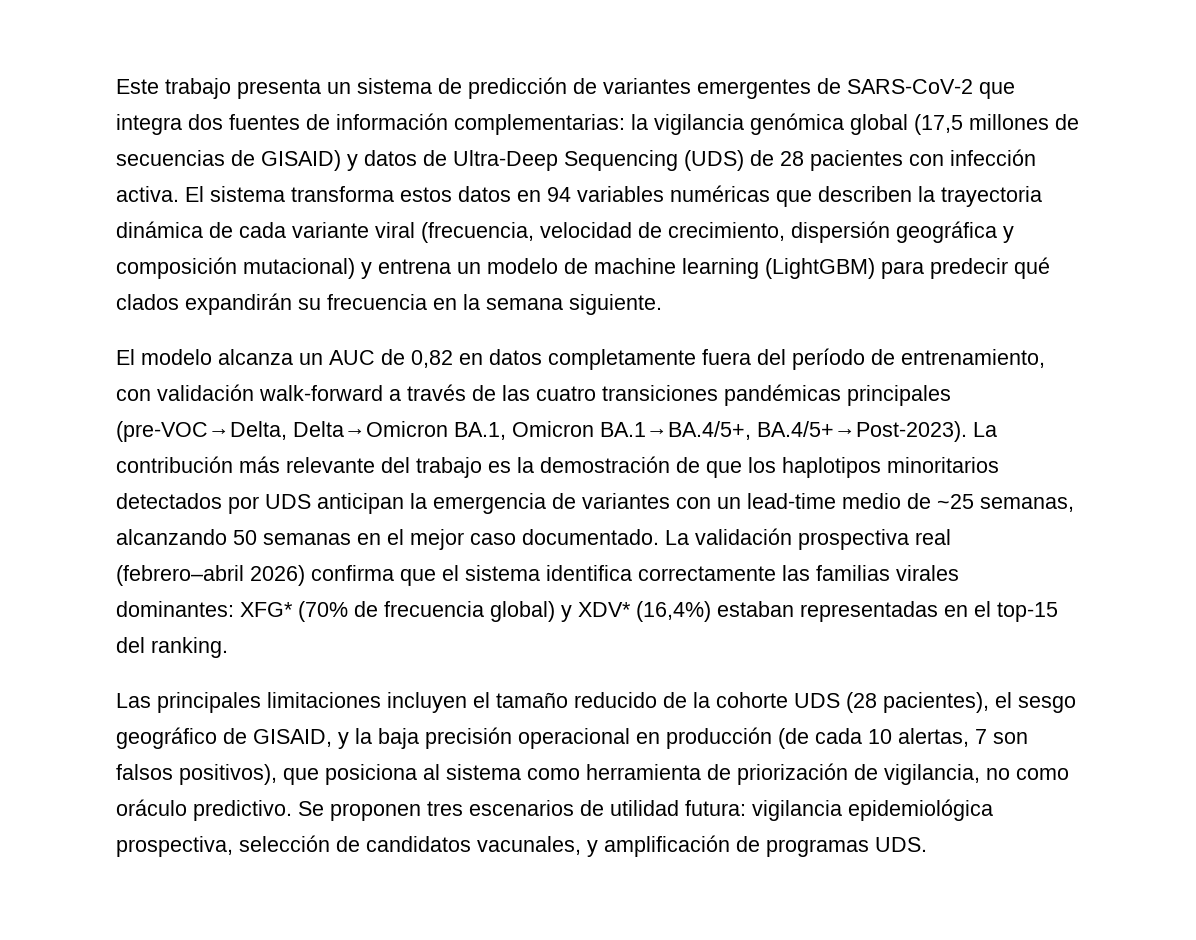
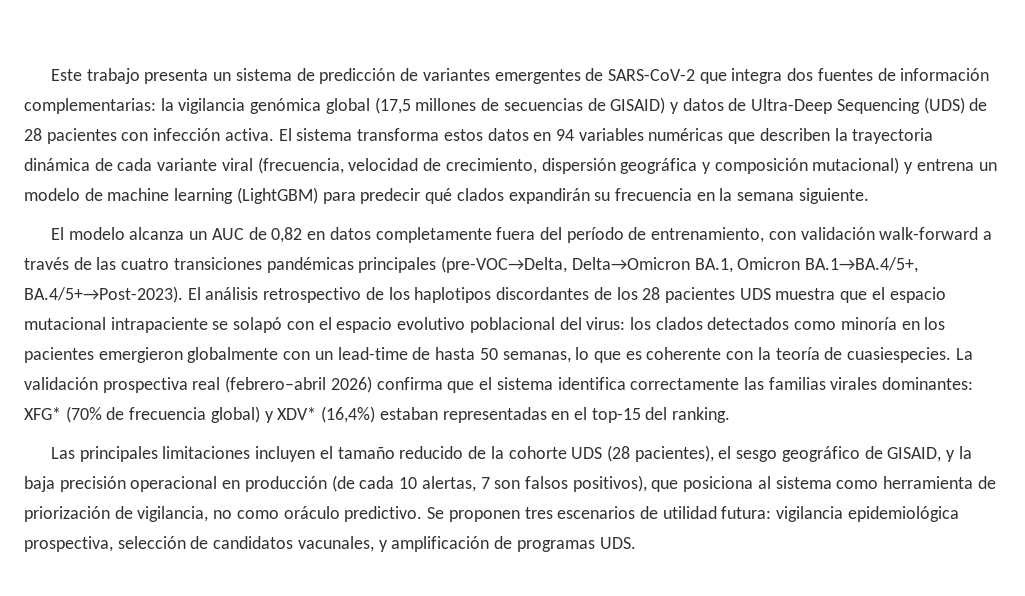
- El modelo alcanza un AUC de 0,82 en datos completamente fuera del período de entrenamiento, con validación walk-forward a través de las cuatro transiciones pandémicas principales (pre-VOC→Delta, Delta→Omicron BA.1, Omicron BA.1→BA.4/5+, BA.4/5+→Post-2023). La contribución más relevante del trabajo es la demostración de que los haplotipos minoritarios detectados por UDS anticipan la emergencia de variantes con un lead-time medio de ~25 semanas, alcanzando 50 semanas en el mejor caso documentado.
+ El modelo alcanza un AUC de 0,82 en datos completamente fuera del período de entrenamiento, con validación walk-forward a través de las cuatro transiciones pandémicas principales (pre-VOC→Delta, Delta→Omicron BA.1, Omicron BA.1→BA.4/5+, BA.4/5+→Post-2023). El análisis retrospectivo de los haplotipos discordantes de los 28 pacientes UDS muestra que el espacio mutacional intrapaciente se solapó con el espacio evolutivo poblacional del virus: los clados detectados como minoría en los pacientes emergieron globalmente con un lead-time de hasta 50 semanas, lo que es coherente con la teoría de cuasiespecies.

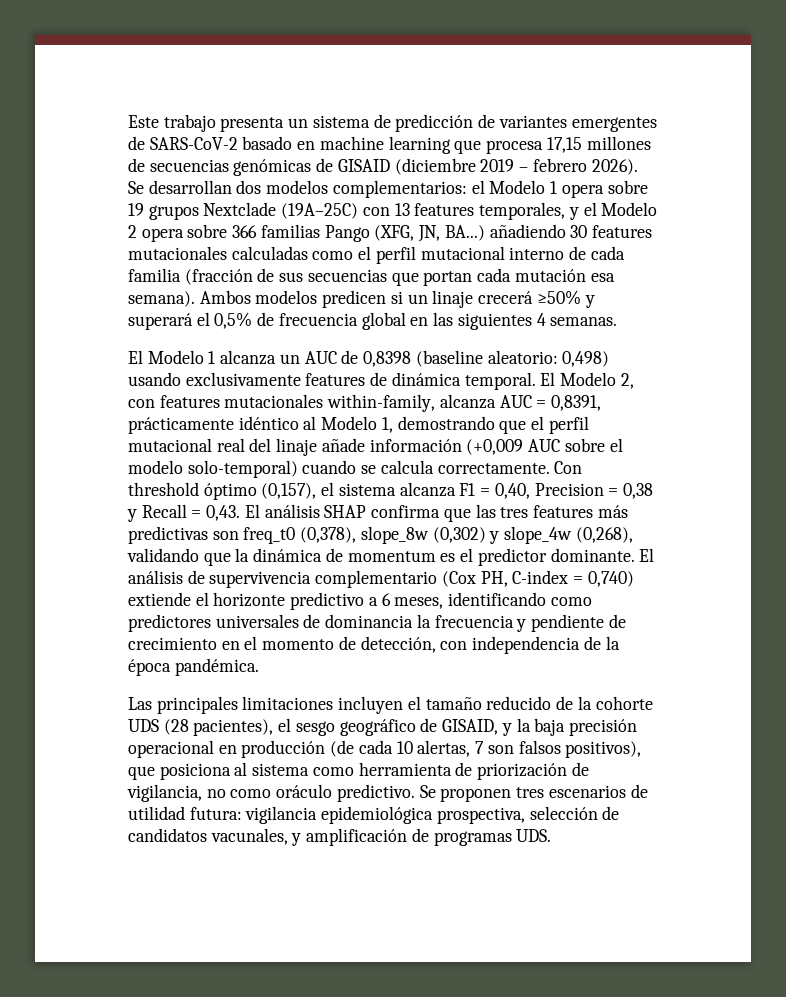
- Este trabajo presenta un sistema de predicción de variantes emergentes de SARS-CoV-2 que integra dos fuentes de información complementarias: la vigilancia genómica global (17,5 millones de secuencias de GISAID) y datos de Ultra-Deep Sequencing (UDS) de 28 pacientes con infección activa. El sistema transforma estos datos en 94 variables numéricas que describen la trayectoria dinámica de cada variante viral (frecuencia, velocidad de crecimiento, dispersión geográfica y composición mutacional) y entrena un modelo de machine learning (LightGBM) para predecir qué clados expandirán su frecuencia en la semana siguiente.
- El modelo alcanza un AUC de 0,82 en datos completamente fuera del período de entrenamiento, con validación walk-forward a través de las cuatro transiciones pandémicas principales (pre-VOC→Delta, Delta→Omicron BA.1, Omicron BA.1→BA.4/5+, BA.4/5+→Post-2023). El análisis retrospectivo de los haplotipos discordantes de los 28 pacientes UDS muestra que el espacio mutacional intrapaciente se solapó con el espacio evolutivo poblacional del virus: los clados detectados como minoría en los pacientes emergieron globalmente con un lead-time de hasta 50 semanas, lo que es coherente con la teoría de cuasiespecies. La validación prospectiva real (febrero–abril 2026) confirma que el sistema identifica correctamente las familias virales dominantes: XFG* (70% de frecuencia global) y XDV* (16,4%) estaban representadas en el top-15 del ranking.
+ Este trabajo presenta un sistema de predicción de variantes emergentes de SARS-CoV-2 basado en machine learning que procesa 17,15 millones de secuencias genómicas de GISAID (diciembre 2019 – febrero 2026). Se desarrollan dos modelos complementarios: el Modelo 1 opera sobre 19 grupos Nextclade (19A–25C) con 13 features temporales, y el Modelo 2 opera sobre 366 familias Pango (XFG, JN, BA...) añadiendo 30 features mutacionales calculadas como el perfil mutacional interno de cada familia (fracción de sus secuencias que portan cada mutación esa semana). Ambos modelos predicen si un linaje crecerá ≥50% y superará el 0,5% de frecuencia global en las siguientes 4 semanas.
+ El Modelo 1 alcanza un AUC de 0,8398 (baseline aleatorio: 0,498) usando exclusivamente features de dinámica temporal. El Modelo 2, con features mutacionales within-family, alcanza AUC = 0,8391, prácticamente idéntico al Modelo 1, demostrando que el perfil mutacional real del linaje añade información (+0,009 AUC sobre el modelo solo-temporal) cuando se calcula correctamente. Con threshold óptimo (0,157), el sistema alcanza F1 = 0,40, Precision = 0,38 y Recall = 0,43. El análisis SHAP confirma que las tres features más predictivas son freq_t0 (0,378), slope_8w (0,302) y slope_4w (0,268), validando que la dinámica de momentum es el predictor dominante. El análisis de supervivencia complementario (Cox PH, C-index = 0,740) extiende el horizonte predictivo a 6 meses, identificando como predictores universales de dominancia la frecuencia y pendiente de crecimiento en el momento de detección, con independencia de la época pandémica.

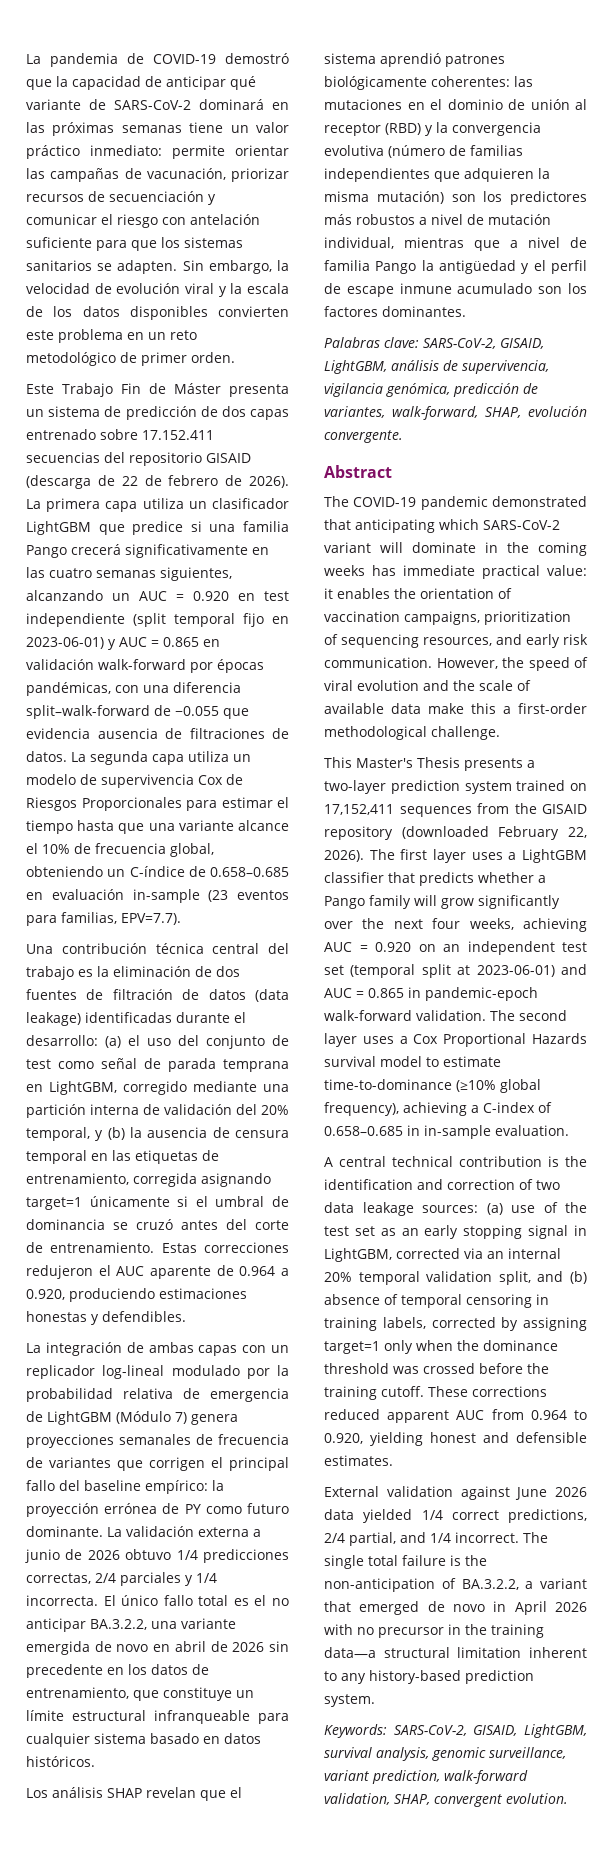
- Este trabajo presenta un sistema de predicción de variantes emergentes de SARS-CoV-2 basado en machine learning que procesa 17,15 millones de secuencias genómicas de GISAID (diciembre 2019 – febrero 2026). Se desarrollan dos modelos complementarios: el Modelo 1 opera sobre 19 grupos Nextclade (19A–25C) con 13 features temporales, y el Modelo 2 opera sobre 366 familias Pango (XFG, JN, BA...) añadiendo 30 features mutacionales calculadas como el perfil mutacional interno de cada familia (fracción de sus secuencias que portan cada mutación esa semana). Ambos modelos predicen si un linaje crecerá ≥50% y superará el 0,5% de frecuencia global en las siguientes 4 semanas.
- El Modelo 1 alcanza un AUC de 0,8398 (baseline aleatorio: 0,498) usando exclusivamente features de dinámica temporal. El Modelo 2, con features mutacionales within-family, alcanza AUC = 0,8391, prácticamente idéntico al Modelo 1, demostrando que el perfil mutacional real del linaje añade información (+0,009 AUC sobre el modelo solo-temporal) cuando se calcula correctamente. Con threshold óptimo (0,157), el sistema alcanza F1 = 0,40, Precision = 0,38 y Recall = 0,43. El análisis SHAP confirma que las tres features más predictivas son freq_t0 (0,378), slope_8w (0,302) y slope_4w (0,268), validando que la dinámica de momentum es el predictor dominante. El análisis de supervivencia complementario (Cox PH, C-index = 0,740) extiende el horizonte predictivo a 6 meses, identificando como predictores universales de dominancia la frecuencia y pendiente de crecimiento en el momento de detección, con independencia de la época pandémica.
- Las principales limitaciones incluyen el tamaño reducido de la cohorte UDS (28 pacientes), el sesgo geográfico de GISAID, y la baja precisión operacional en producción (de cada 10 alertas, 7 son falsos positivos), que posiciona al sistema como herramienta de priorización de vigilancia, no como oráculo predictivo. Se proponen tres escenarios de utilidad futura: vigilancia epidemiológica prospectiva, selección de candidatos vacunales, y amplificación de programas UDS.
+ La pandemia de COVID-19 demostró que la capacidad de anticipar qué variante de SARS-CoV-2 dominará en las próximas semanas tiene un valor práctico inmediato: permite orientar las campañas de vacunación, priorizar recursos de secuenciación y comunicar el riesgo con antelación suficiente para que los sistemas sanitarios se adapten. Sin embargo, la velocidad de evolución viral y la escala de los datos disponibles convierten este problema en un reto metodológico de primer orden.
+ Este Trabajo Fin de Máster presenta un sistema de predicción de dos capas entrenado sobre 17.152.411 secuencias del repositorio GISAID (descarga de 22 de febrero de 2026). La primera capa utiliza un clasificador LightGBM que predice si una familia Pango crecerá significativamente en las cuatro semanas siguientes, alcanzando un AUC = 0.920 en test independiente (split temporal fijo en 2023-06-01) y AUC = 0.865 en validación walk-forward por épocas pandémicas, con una diferencia split–walk-forward de −0.055 que evidencia ausencia de filtraciones de datos. La segunda capa utiliza un modelo de supervivencia Cox de Riesgos Proporcionales para estimar el tiempo hasta que una variante alcance el 10% de frecuencia global, obteniendo un C-índice de 0.658–0.685 en evaluación in-sample (23 eventos para familias, EPV=7.7).
+ Una contribución técnica central del trabajo es la eliminación de dos fuentes de filtración de datos (data leakage) identificadas durante el desarrollo: (a) el uso del conjunto de test como señal de parada temprana en LightGBM, corregido mediante una partición interna de validación del 20% temporal, y (b) la ausencia de censura temporal en las etiquetas de entrenamiento, corregida asignando target=1 únicamente si el umbral de dominancia se cruzó antes del corte de entrenamiento. Estas correcciones redujeron el AUC aparente de 0.964 a 0.920, produciendo estimaciones honestas y defendibles.
+ La integración de ambas capas con un replicador log-lineal modulado por la probabilidad relativa de emergencia de LightGBM (Módulo 7) genera proyecciones semanales de frecuencia de variantes que corrigen el principal fallo del baseline empírico: la proyección errónea de PY como futuro dominante. La validación externa a junio de 2026 obtuvo 1/4 predicciones correctas, 2/4 parciales y 1/4 incorrecta. El único fallo total es el no anticipar BA.3.2.2, una variante emergida de novo en abril de 2026 sin precedente en los datos de entrenamiento, que constituye un límite estructural infranqueable para cualquier sistema basado en datos históricos.
+ Los análisis SHAP revelan que el sistema aprendió patrones biológicamente coherentes: las mutaciones en el dominio de unión al receptor (RBD) y la convergencia evolutiva (número de familias independientes que adquieren la misma mutación) son los predictores más robustos a nivel de mutación individual, mientras que a nivel de familia Pango la antigüedad y el perfil de escape inmune acumulado son los factores dominantes.
+ Palabras clave: SARS-CoV-2, GISAID, LightGBM, análisis de supervivencia, vigilancia genómica, predicción de variantes, walk-forward, SHAP, evolución convergente.
+ Abstract
+ The COVID-19 pandemic demonstrated that anticipating which SARS-CoV-2 variant will dominate in the coming weeks has immediate practical value: it enables the orientation of vaccination campaigns, prioritization of sequencing resources, and early risk communication. However, the speed of viral evolution and the scale of available data make this a first-order methodological challenge.
+ This Master's Thesis presents a two-layer prediction system trained on 17,152,411 sequences from the GISAID repository (downloaded February 22, 2026). The first layer uses a LightGBM classifier that predicts whether a Pango family will grow significantly over the next four weeks, achieving AUC = 0.920 on an independent test set (temporal split at 2023-06-01) and AUC = 0.865 in pandemic-epoch walk-forward validation. The second layer uses a Cox Proportional Hazards survival model to estimate time-to-dominance (≥10% global frequency), achieving a C-index of 0.658–0.685 in in-sample evaluation.
+ A central technical contribution is the identification and correction of two data leakage sources: (a) use of the test set as an early stopping signal in LightGBM, corrected via an internal 20% temporal validation split, and (b) absence of temporal censoring in training labels, corrected by assigning target=1 only when the dominance threshold was crossed before the training cutoff. These corrections reduced apparent AUC from 0.964 to 0.920, yielding honest and defensible estimates.
+ External validation against June 2026 data yielded 1/4 correct predictions, 2/4 partial, and 1/4 incorrect. The single total failure is the non-anticipation of BA.3.2.2, a variant that emerged de novo in April 2026 with no precursor in the training data—a structural limitation inherent to any history-based prediction system.
+ Keywords: SARS-CoV-2, GISAID, LightGBM, survival analysis, genomic surveillance, variant prediction, walk-forward validation, SHAP, convergent evolution.

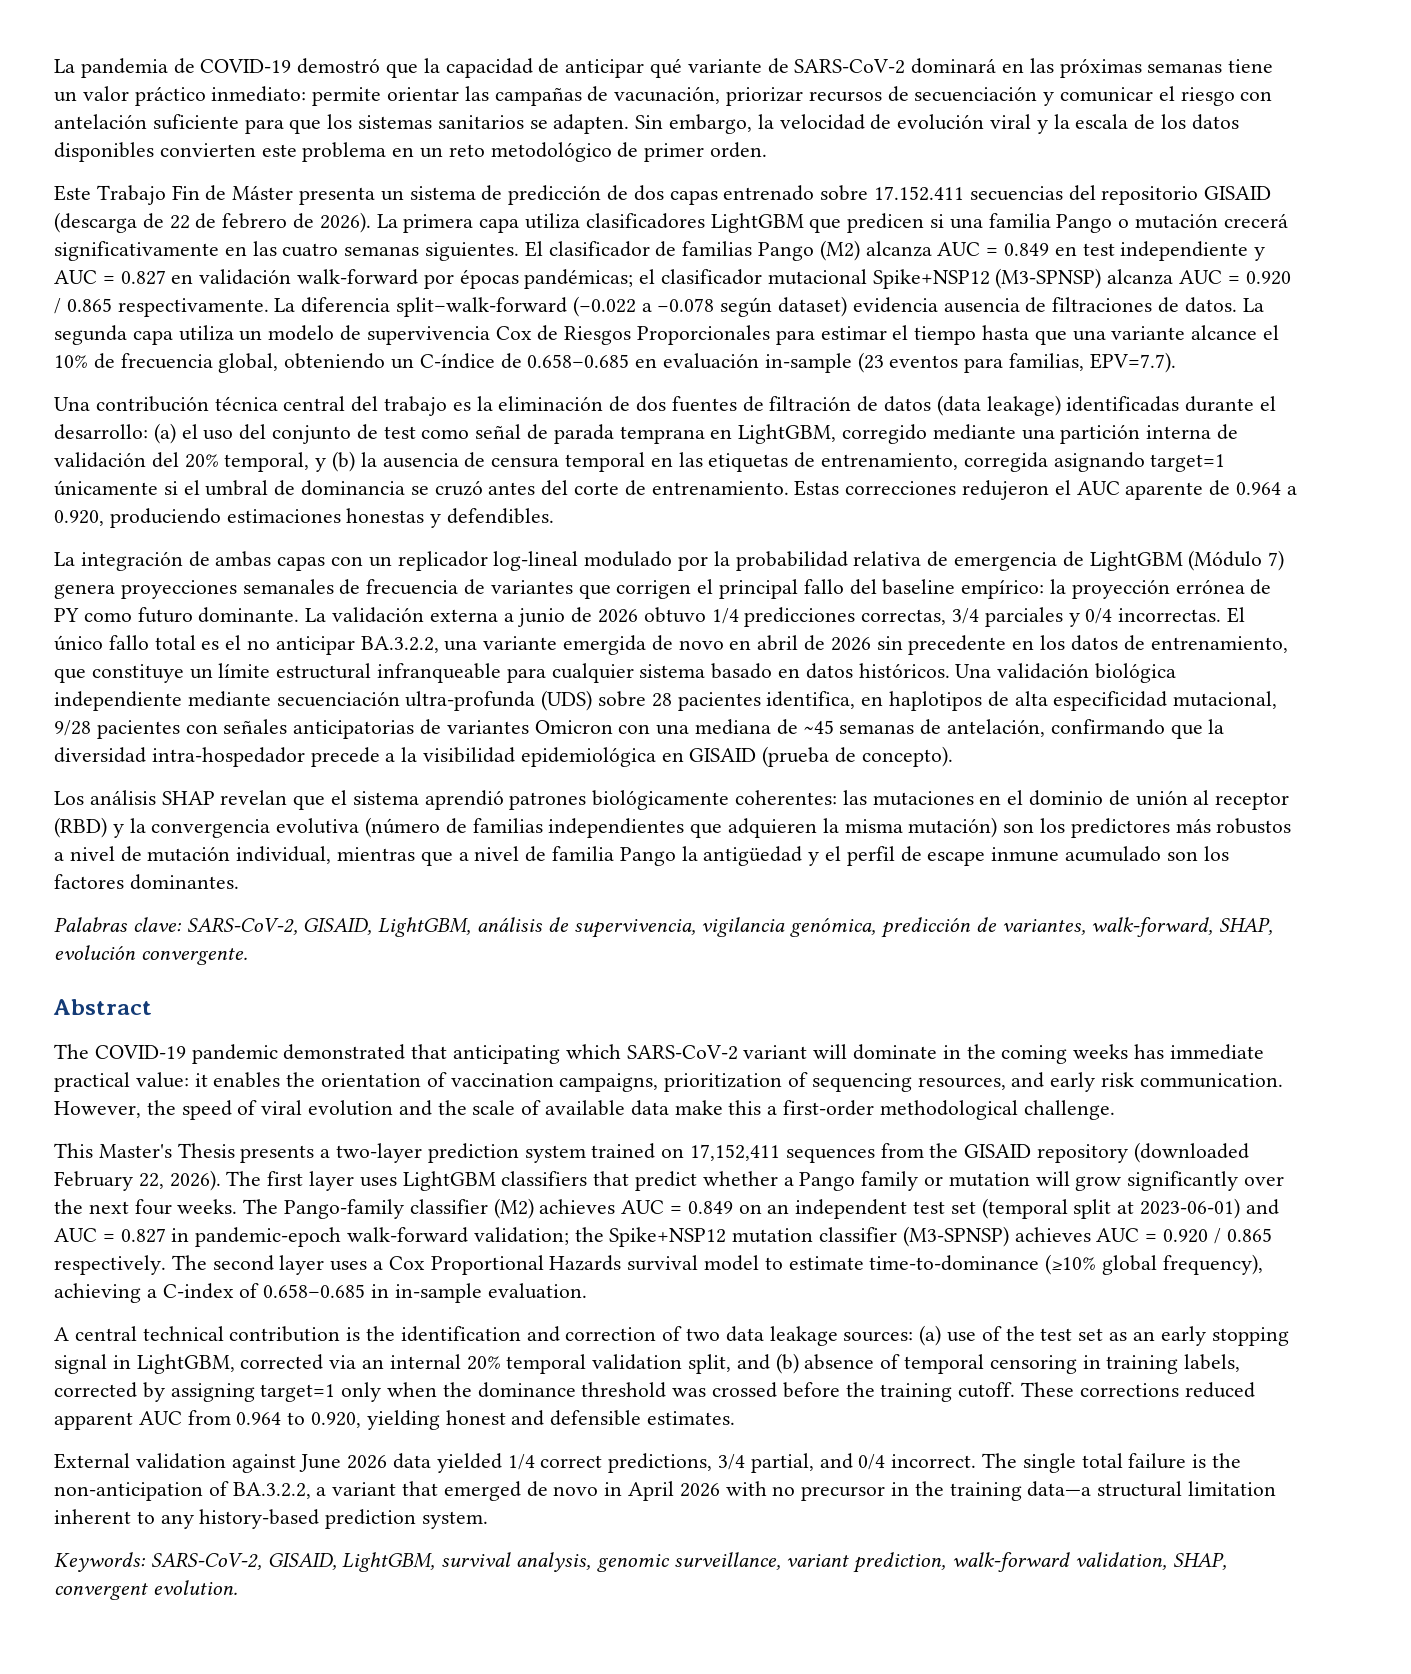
- La primera capa utiliza un clasificador LightGBM que predice si una familia Pango crecerá significativamente en las cuatro semanas siguientes, alcanzando un AUC = 0.920 en test independiente (split temporal fijo en 2023-06-01) y AUC = 0.865 en validación walk-forward por épocas pandémicas, con una diferencia split–walk-forward de −0.055 que evidencia ausencia de filtraciones de datos.
+ La primera capa utiliza clasificadores LightGBM que predicen si una familia Pango o mutación crecerá significativamente en las cuatro semanas siguientes. El clasificador de familias Pango (M2) alcanza AUC = 0.849 en test independiente y AUC = 0.827 en validación walk-forward por épocas pandémicas; el clasificador mutacional Spike+NSP12 (M3-SPNSP) alcanza AUC = 0.920 / 0.865 respectivamente. La diferencia split–walk-forward (−0.022 a −0.078 según dataset) evidencia ausencia de filtraciones de datos.
- La validación externa a junio de 2026 obtuvo 1/4 predicciones correctas, 2/4 parciales y 1/4 incorrecta.
+ La validación externa a junio de 2026 obtuvo 1/4 predicciones correctas, 3/4 parciales y 0/4 incorrectas.
+ Una validación biológica independiente mediante secuenciación ultra-profunda (UDS) sobre 28 pacientes identifica, en haplotipos de alta especificidad mutacional, 9/28 pacientes con señales anticipatorias de variantes Omicron con una mediana de ~45 semanas de antelación, confirmando que la diversidad intra-hospedador precede a la visibilidad epidemiológica en GISAID (prueba de concepto).
- The first layer uses a LightGBM classifier that predicts whether a Pango family will grow significantly over the next four weeks, achieving AUC = 0.920 on an independent test set (temporal split at 2023-06-01) and AUC = 0.865 in pandemic-epoch walk-forward validation.
+ The first layer uses LightGBM classifiers that predict whether a Pango family or mutation will grow significantly over the next four weeks. The Pango-family classifier (M2) achieves AUC = 0.849 on an independent test set (temporal split at 2023-06-01) and AUC = 0.827 in pandemic-epoch walk-forward validation; the Spike+NSP12 mutation classifier (M3-SPNSP) achieves AUC = 0.920 / 0.865 respectively.
- External validation against June 2026 data yielded 1/4 correct predictions, 2/4 partial, and 1/4 incorrect.
+ External validation against June 2026 data yielded 1/4 correct predictions, 3/4 partial, and 0/4 incorrect.

